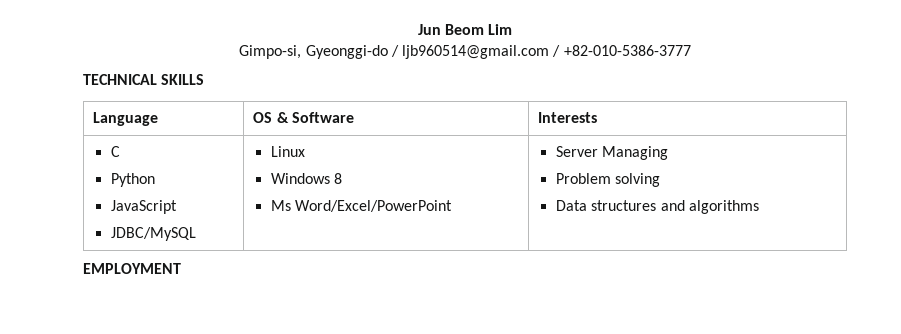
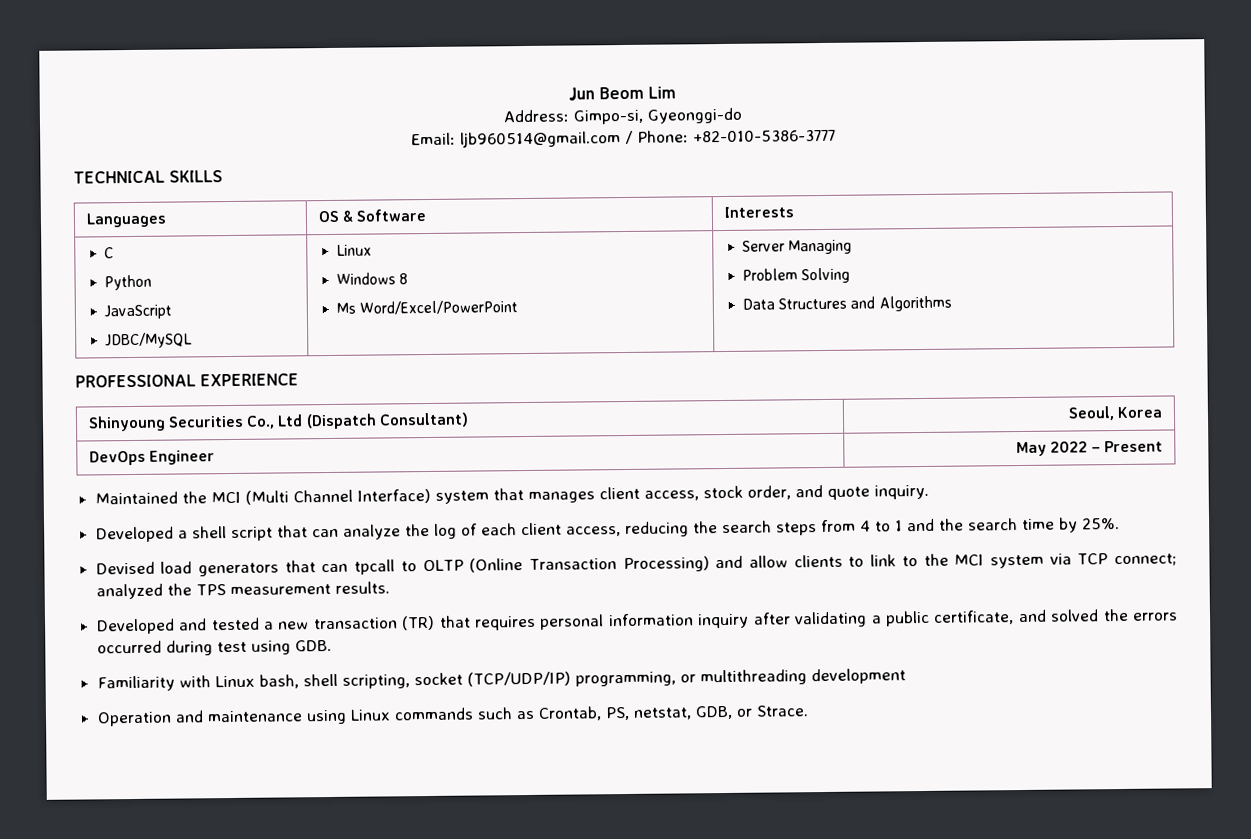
- Gimpo-si, Gyeonggi-do / ljb960514@gmail.com / +82-010-5386-3777
+ Address: Gimpo-si, Gyeonggi-do
+ Email: ljb960514@gmail.com / Phone: +82-010-5386-3777
- Language | OS & Software | Interests
+ Languages | OS & Software | Interests
  C
  Python
  JavaScript
  JDBC/MySQL | Linux
  Windows 8
  Ms Word/Excel/PowerPoint | Server Managing
- Problem solving
- Data structures and algorithms
- EMPLOYMENT
+ Problem Solving
+ Data Structures and Algorithms
+ PROFESSIONAL EXPERIENCE
+ Shinyoung Securities Co., Ltd (Dispatch Consultant) | Seoul, Korea
+ DevOps Engineer | May 2022 – Present
+ Maintained the MCI (Multi Channel Interface) system that manages client access, stock order, and quote inquiry.
+ Developed a shell script that can analyze the log of each client access, reducing the search steps from 4 to 1 and the search time by 25%.
+ Devised load generators that can tpcall to OLTP (Online Transaction Processing) and allow clients to link to the MCI system via TCP connect; analyzed the TPS measurement results.
+ Developed and tested a new transaction (TR) that requires personal information inquiry after validating a public certificate, and solved the errors occurred during test using GDB.
+ Familiarity with Linux bash, shell scripting, socket (TCP/UDP/IP) programming, or multithreading development
+ Operation and maintenance using Linux commands such as Crontab, PS, netstat, GDB, or Strace.

